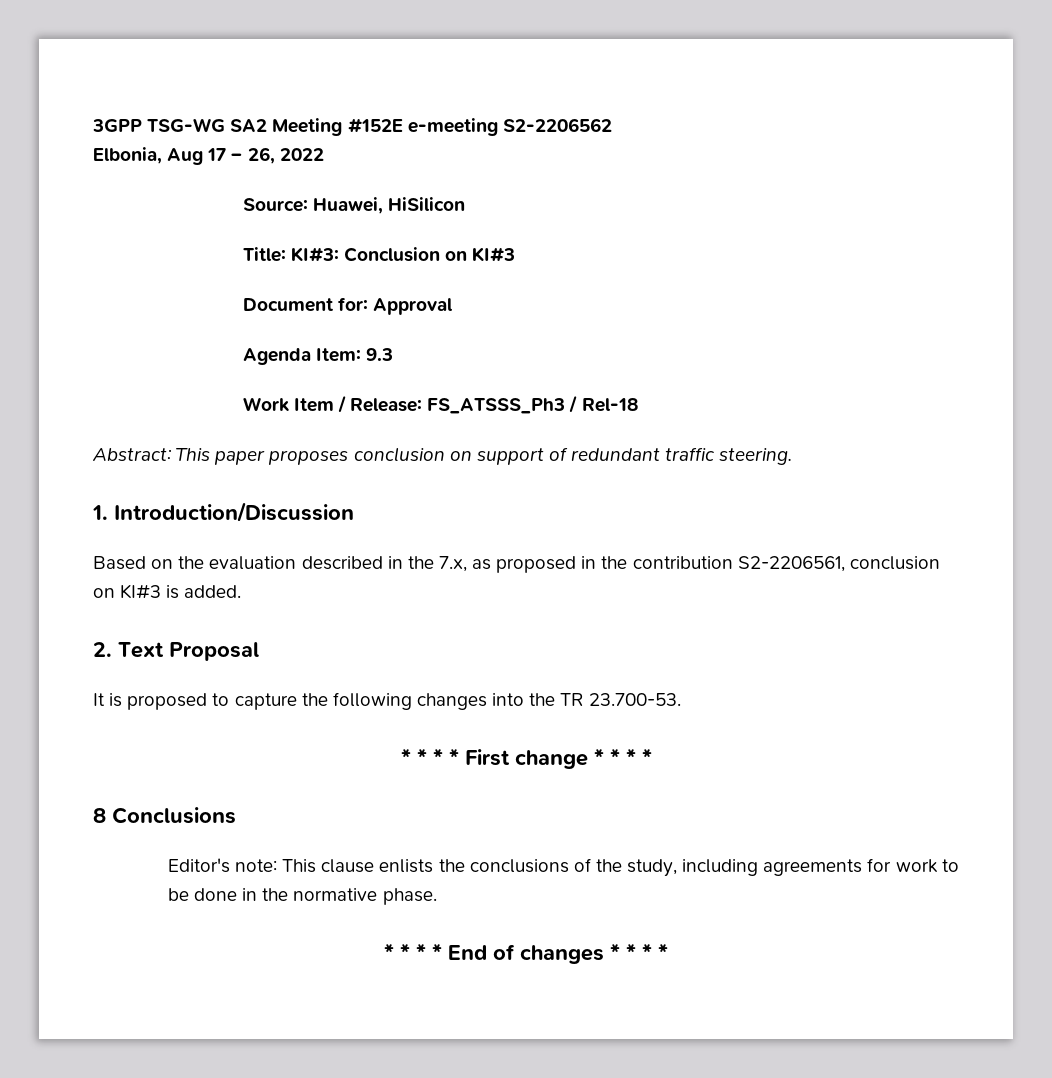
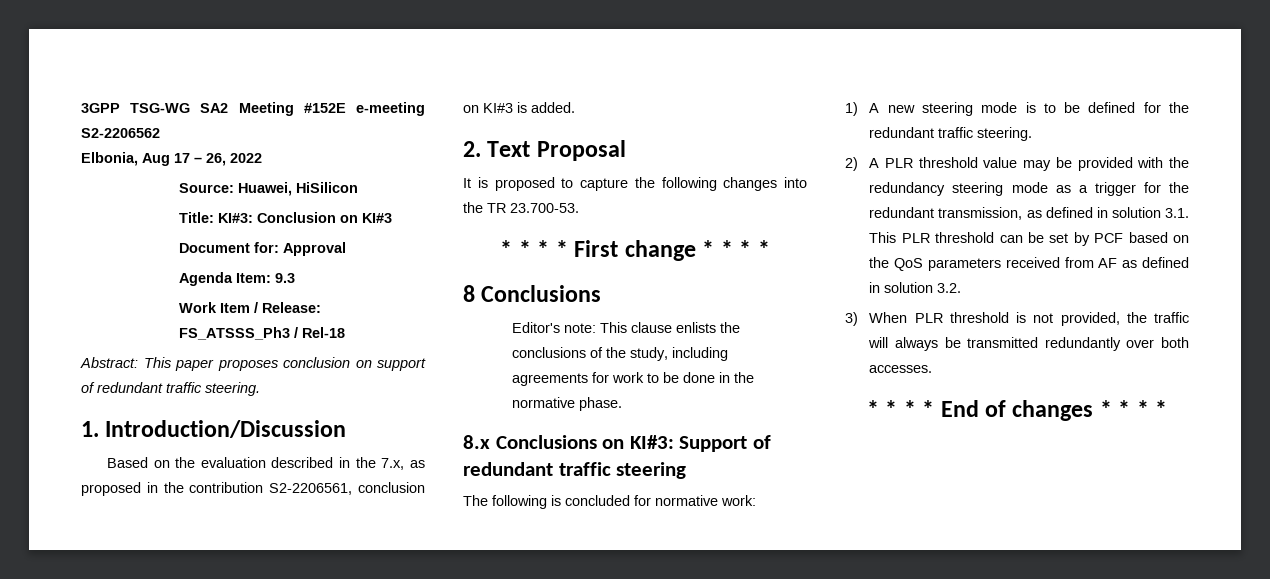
+ 8.x Conclusions on KI#3: Support of redundant traffic steering
+ The following is concluded for normative work:
+ 1) A new steering mode is to be defined for the redundant traffic steering.
+ 2) A PLR threshold value may be provided with the redundancy steering mode as a trigger for the redundant transmission, as defined in solution 3.1. This PLR threshold can be set by PCF based on the QoS parameters received from AF as defined in solution 3.2.
+ 3) When PLR threshold is not provided, the traffic will always be transmitted redundantly over both accesses.

